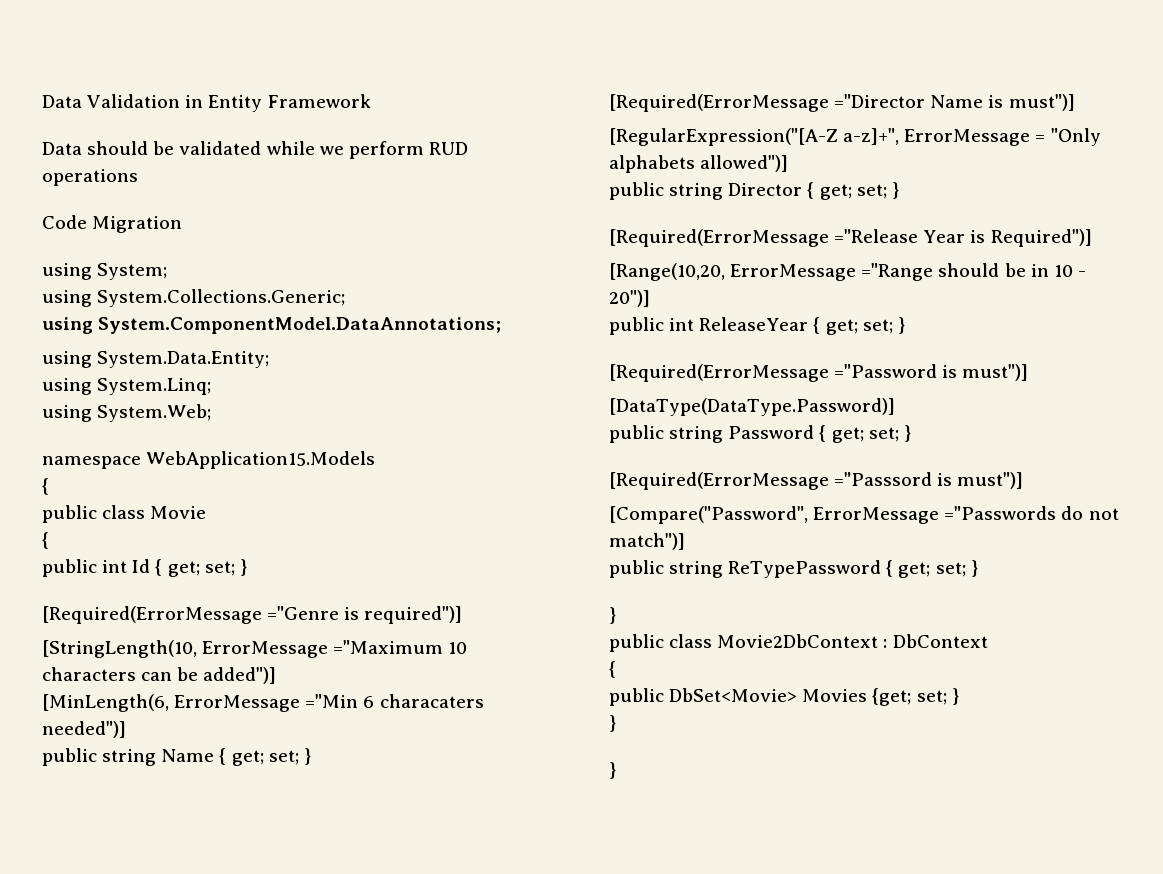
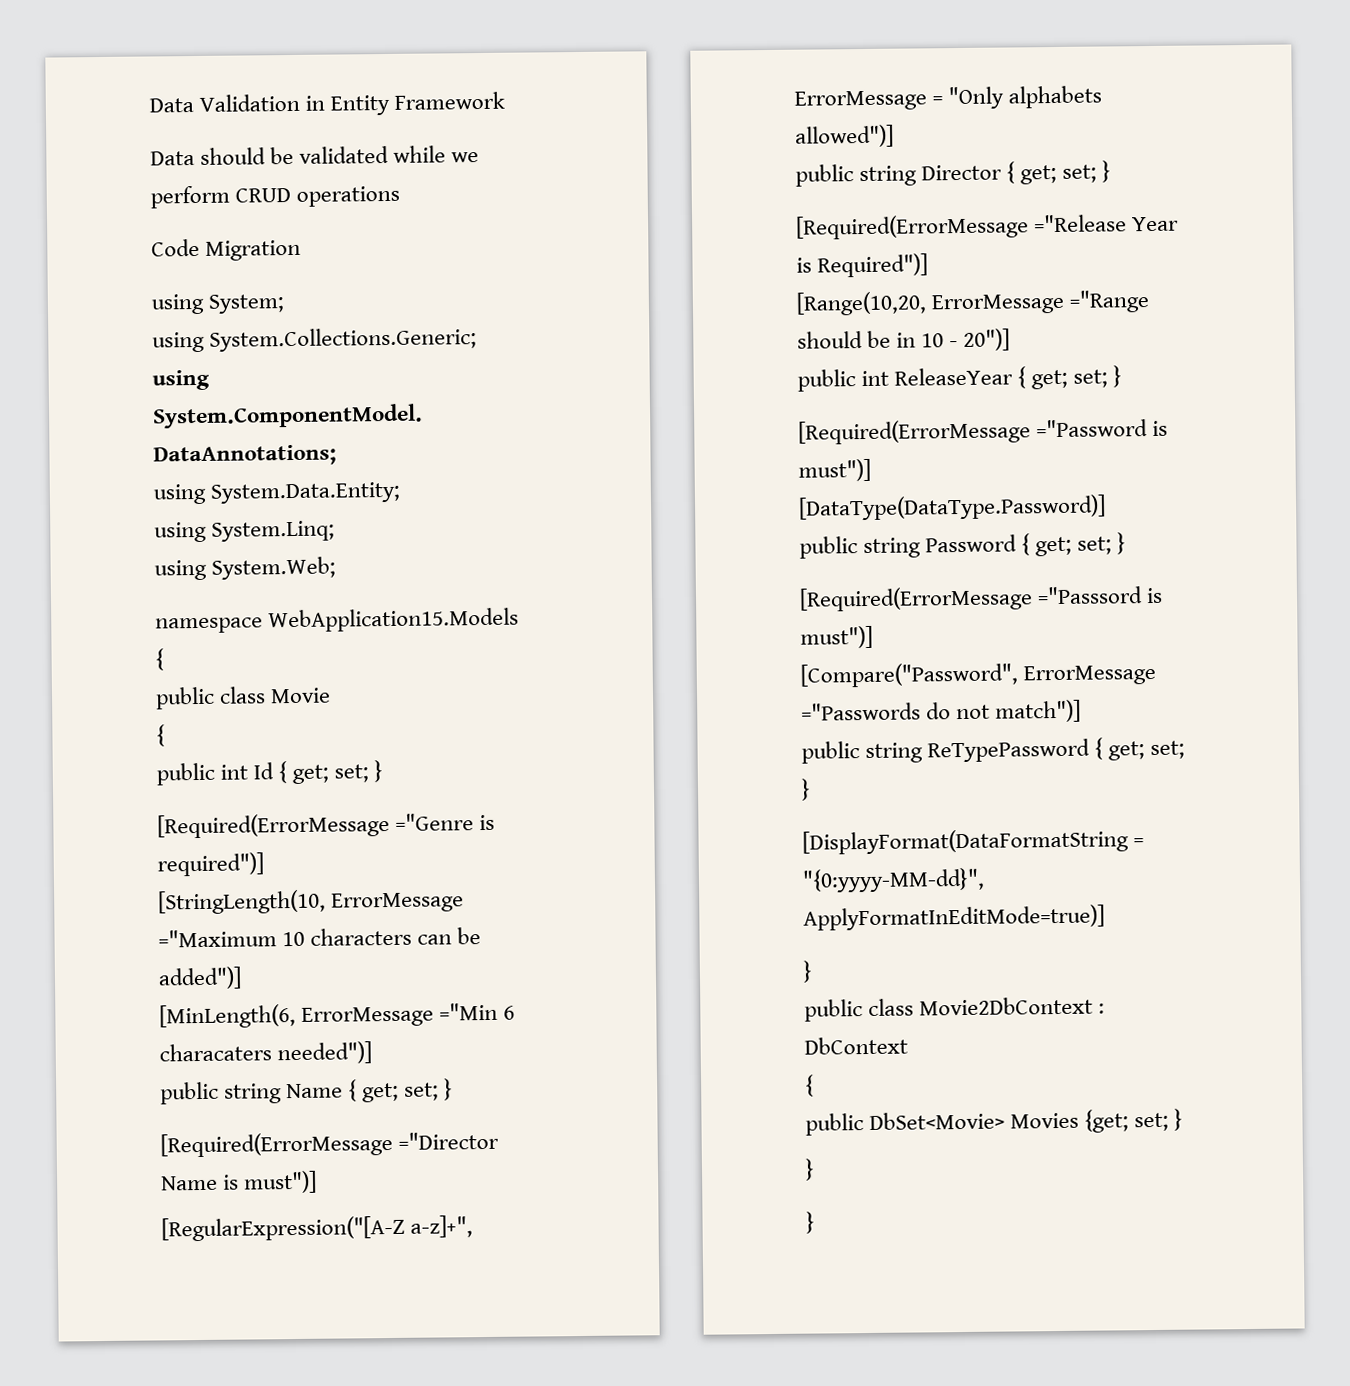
- Data should be validated while we perform RUD operations
+ Data should be validated while we perform CRUD operations
+ [DisplayFormat(DataFormatString = "{0:yyyy-MM-dd}", ApplyFormatInEditMode=true)]

